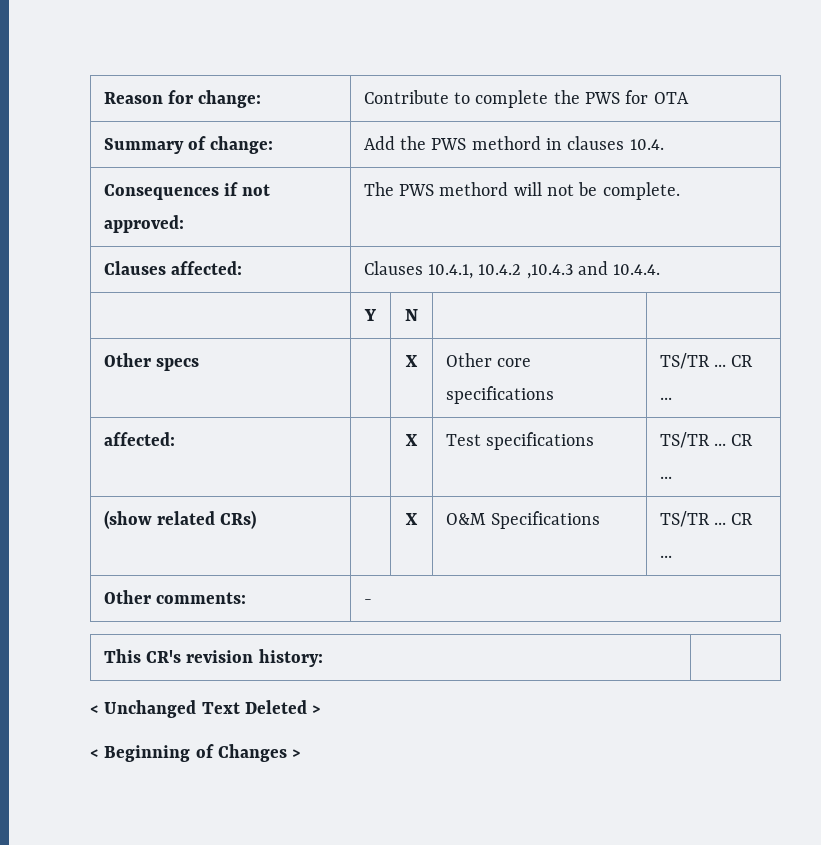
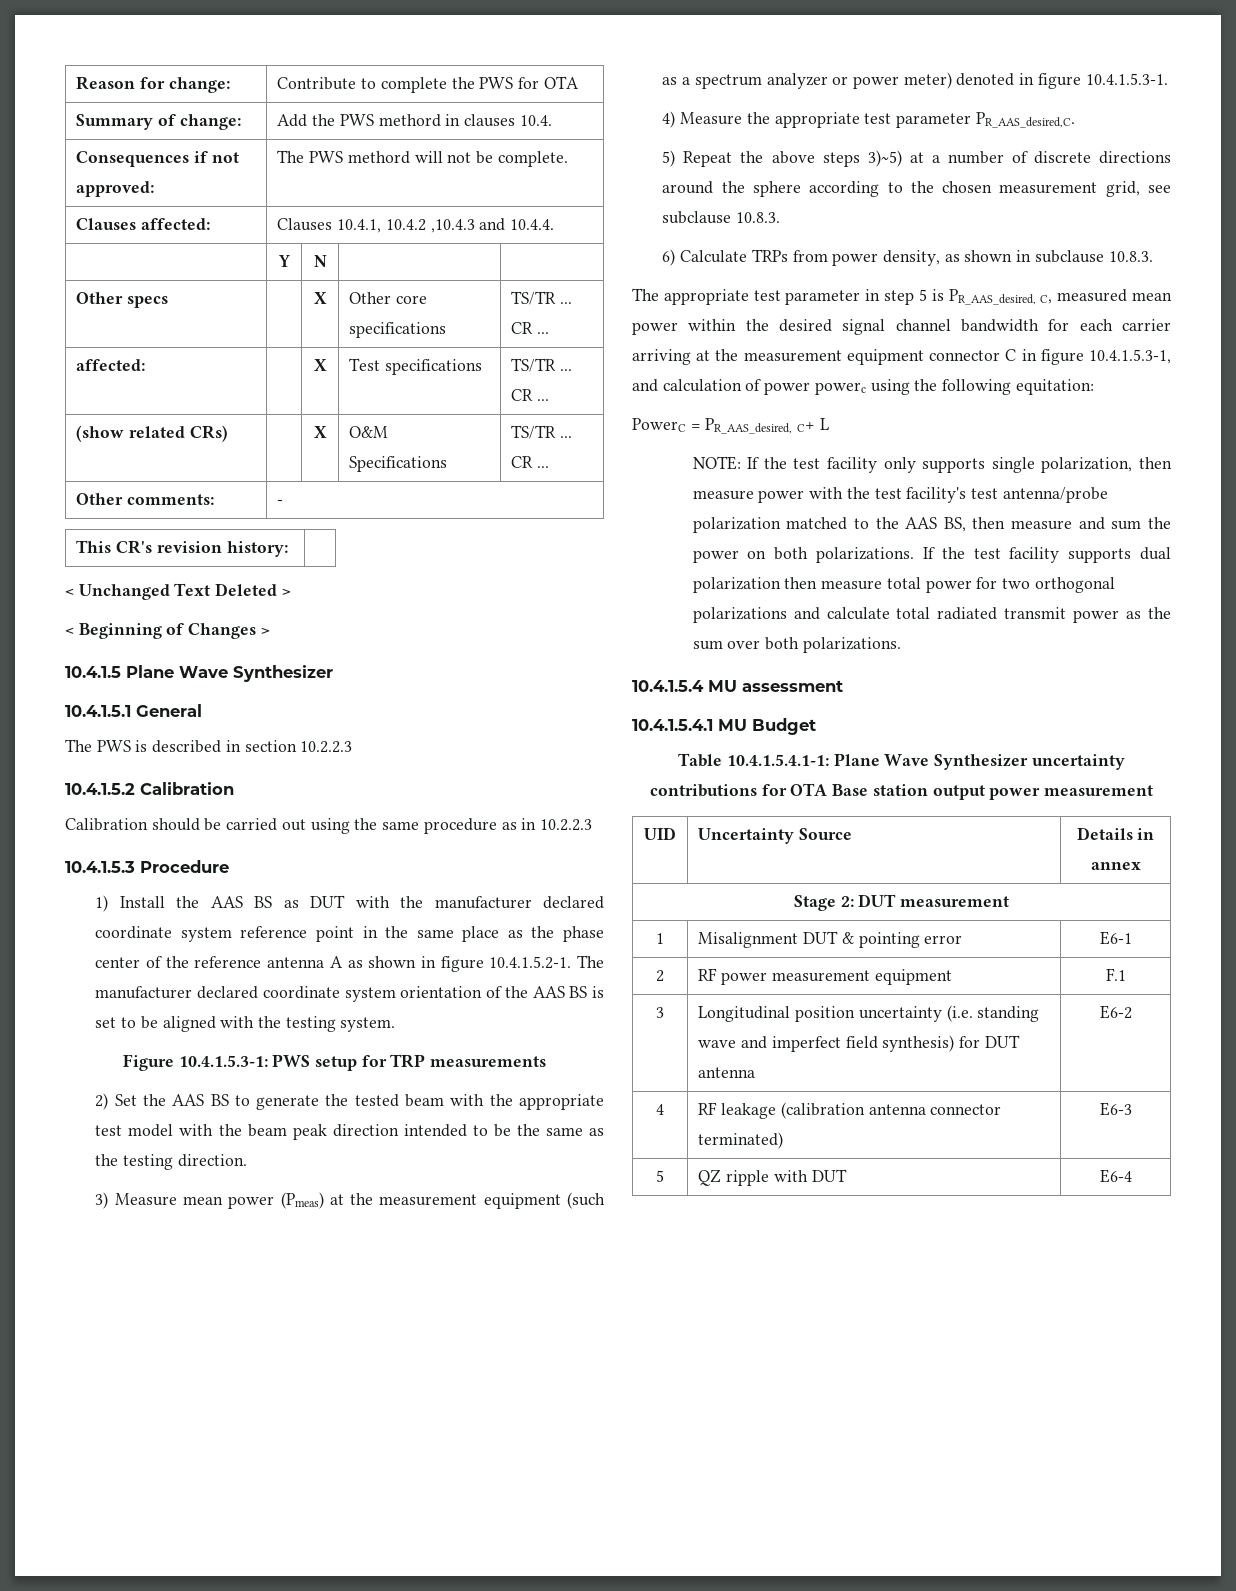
+ 10.4.1.5 Plane Wave Synthesizer
+ 10.4.1.5.1 General
+ The PWS is described in section 10.2.2.3
+ 10.4.1.5.2 Calibration
+ Calibration should be carried out using the same procedure as in 10.2.2.3
+ 10.4.1.5.3 Procedure
+ 1) Install the AAS BS as DUT with the manufacturer declared coordinate system reference point in the same place as the phase center of the reference antenna A as shown in figure 10.4.1.5.2-1. The manufacturer declared coordinate system orientation of the AAS BS is set to be aligned with the testing system.
+ Figure 10.4.1.5.3-1: PWS setup for TRP measurements
+ 2) Set the AAS BS to generate the tested beam with the appropriate test model with the beam peak direction intended to be the same as the testing direction.
+ 3) Measure mean power (Pmeas) at the measurement equipment (such as a spectrum analyzer or power meter) denoted in figure 10.4.1.5.3-1.
+ 4) Measure the appropriate test parameter PR_AAS_desired,C.
+ 5) Repeat the above steps 3)~5) at a number of discrete directions around the sphere according to the chosen measurement grid, see subclause 10.8.3.
+ 6) Calculate TRPs from power density, as shown in subclause 10.8.3.
+ The appropriate test parameter in step 5 is PR_AAS_desired, C, measured mean power within the desired signal channel bandwidth for each carrier arriving at the measurement equipment connector C in figure 10.4.1.5.3-1, and calculation of power powerc using the following equitation:
+ PowerC = PR_AAS_desired, C+ L
+ NOTE: If the test facility only supports single polarization, then measure power with the test facility's test antenna/probe polarization matched to the AAS BS, then measure and sum the power on both polarizations. If the test facility supports dual polarization then measure total power for two orthogonal polarizations and calculate total radiated transmit power as the sum over both polarizations.
+ 10.4.1.5.4 MU assessment
+ 10.4.1.5.4.1 MU Budget
+ Table 10.4.1.5.4.1-1: Plane Wave Synthesizer uncertainty contributions for OTA Base station output power measurement
+ UID | Uncertainty Source | Details in annex
+ Stage 2: DUT measurement
+ 1 | Misalignment DUT & pointing error | E6-1
+ 2 | RF power measurement equipment | F.1
+ 3 | Longitudinal position uncertainty (i.e. standing wave and imperfect field synthesis) for DUT antenna | E6-2
+ 4 | RF leakage (calibration antenna connector terminated) | E6-3
+ 5 | QZ ripple with DUT | E6-4

